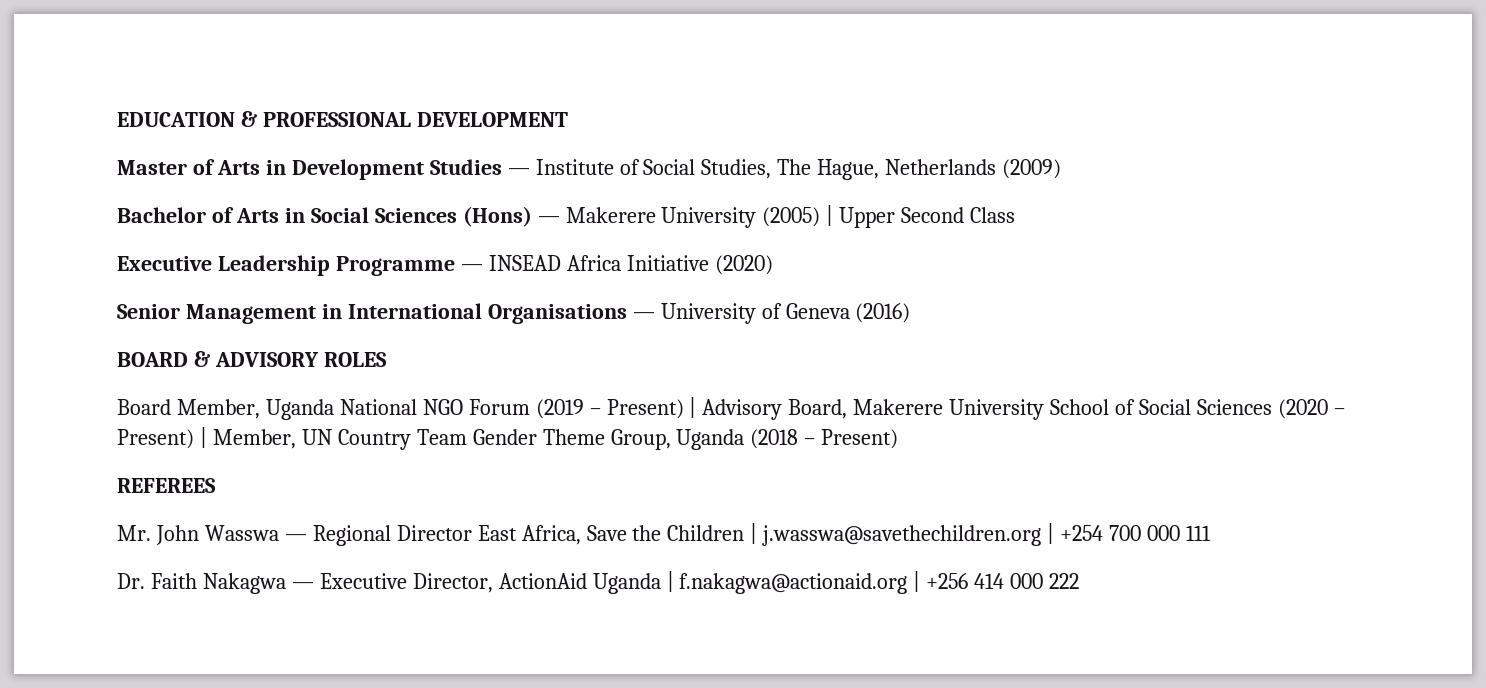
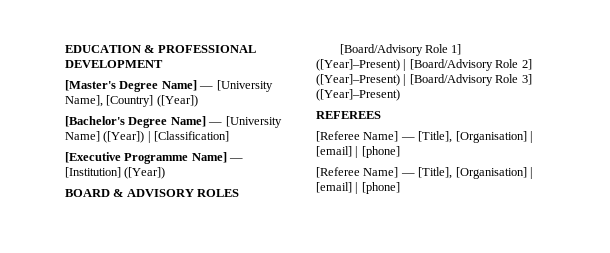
- Master of Arts in Development Studies — Institute of Social Studies, The Hague, Netherlands (2009)
- Bachelor of Arts in Social Sciences (Hons) — Makerere University (2005) | Upper Second Class
- Executive Leadership Programme — INSEAD Africa Initiative (2020)
- Senior Management in International Organisations — University of Geneva (2016)
+ [Master's Degree Name] — [University Name], [Country] ([Year])
+ [Bachelor's Degree Name] — [University Name] ([Year]) | [Classification]
+ [Executive Programme Name] — [Institution] ([Year])
  BOARD & ADVISORY ROLES
- Board Member, Uganda National NGO Forum (2019 – Present) | Advisory Board, Makerere University School of Social Sciences (2020 – Present) | Member, UN Country Team Gender Theme Group, Uganda (2018 – Present)
+ [Board/Advisory Role 1] ([Year]–Present) | [Board/Advisory Role 2] ([Year]–Present) | [Board/Advisory Role 3] ([Year]–Present)
  REFEREES
- Mr. John Wasswa — Regional Director East Africa, Save the Children | j.wasswa@savethechildren.org | +254 700 000 111
- Dr. Faith Nakagwa — Executive Director, ActionAid Uganda | f.nakagwa@actionaid.org | +256 414 000 222
+ [Referee Name] — [Title], [Organisation] | [email] | [phone]
+ [Referee Name] — [Title], [Organisation] | [email] | [phone]

